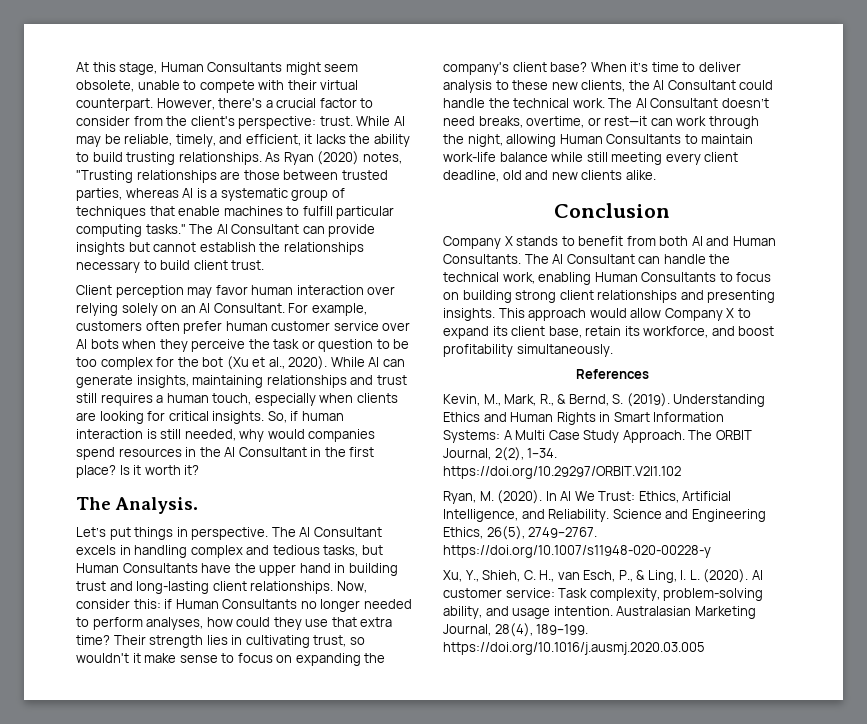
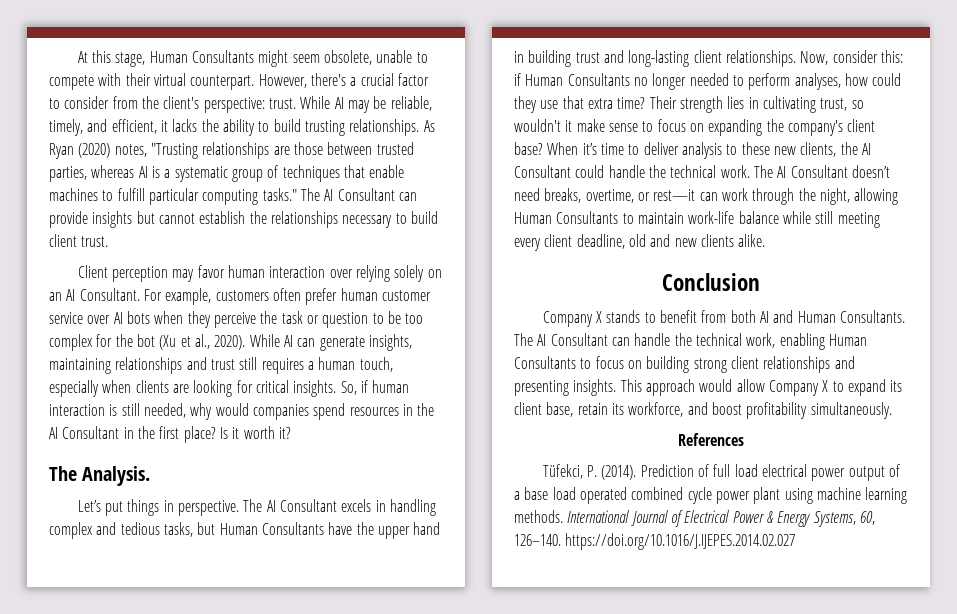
- Kevin, M., Mark, R., & Bernd, S. (2019). Understanding Ethics and Human Rights in Smart Information Systems: A Multi Case Study Approach. The ORBIT Journal, 2(2), 1–34. https://doi.org/10.29297/ORBIT.V2I1.102
- Ryan, M. (2020). In AI We Trust: Ethics, Artificial Intelligence, and Reliability. Science and Engineering Ethics, 26(5), 2749–2767. https://doi.org/10.1007/s11948-020-00228-y
- Xu, Y., Shieh, C. H., van Esch, P., & Ling, I. L. (2020). AI customer service: Task complexity, problem-solving ability, and usage intention. Australasian Marketing Journal, 28(4), 189–199. https://doi.org/10.1016/j.ausmj.2020.03.005
+ Tüfekci, P. (2014). Prediction of full load electrical power output of a base load operated combined cycle power plant using machine learning methods. International Journal of Electrical Power & Energy Systems, 60, 126–140. https://doi.org/10.1016/J.IJEPES.2014.02.027

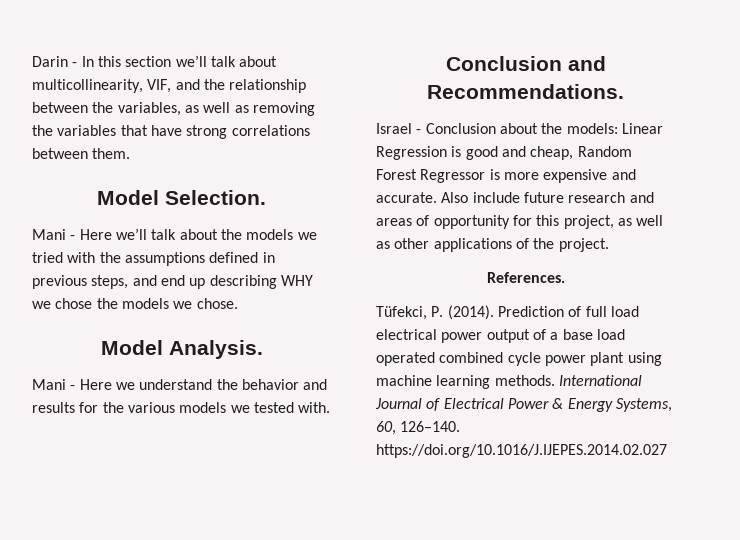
- At this stage, Human Consultants might seem obsolete, unable to compete with their virtual counterpart. However, there's a crucial factor to consider from the client's perspective: trust. While AI may be reliable, timely, and efficient, it lacks the ability to build trusting relationships. As Ryan (2020) notes, "Trusting relationships are those between trusted parties, whereas AI is a systematic group of techniques that enable machines to fulfill particular computing tasks." The AI Consultant can provide insights but cannot establish the relationships necessary to build client trust.
- Client perception may favor human interaction over relying solely on an AI Consultant. For example, customers often prefer human customer service over AI bots when they perceive the task or question to be too complex for the bot (Xu et al., 2020). While AI can generate insights, maintaining relationships and trust still requires a human touch, especially when clients are looking for critical insights. So, if human interaction is still needed, why would companies spend resources in the AI Consultant in the first place? Is it worth it?
- The Analysis.
- Let’s put things in perspective. The AI Consultant excels in handling complex and tedious tasks, but Human Consultants have the upper hand in building trust and long-lasting client relationships. Now, consider this: if Human Consultants no longer needed to perform analyses, how could they use that extra time? Their strength lies in cultivating trust, so wouldn't it make sense to focus on expanding the company's client base? When it’s time to deliver analysis to these new clients, the AI Consultant could handle the technical work. The AI Consultant doesn’t need breaks, overtime, or rest—it can work through the night, allowing Human Consultants to maintain work-life balance while still meeting every client deadline, old and new clients alike.
- Conclusion
- Company X stands to benefit from both AI and Human Consultants. The AI Consultant can handle the technical work, enabling Human Consultants to focus on building strong client relationships and presenting insights. This approach would allow Company X to expand its client base, retain its workforce, and boost profitability simultaneously.
- References
+ Darin - In this section we’ll talk about multicollinearity, VIF, and the relationship between the variables, as well as removing the variables that have strong correlations between them.
+ Model Selection.
+ Mani - Here we’ll talk about the models we tried with the assumptions defined in previous steps, and end up describing WHY we chose the models we chose.
+ Model Analysis.
+ Mani - Here we understand the behavior and results for the various models we tested with.
+ Conclusion and Recommendations.
+ Israel - Conclusion about the models: Linear Regression is good and cheap, Random Forest Regressor is more expensive and accurate. Also include future research and areas of opportunity for this project, as well as other applications of the project.
+ References.

